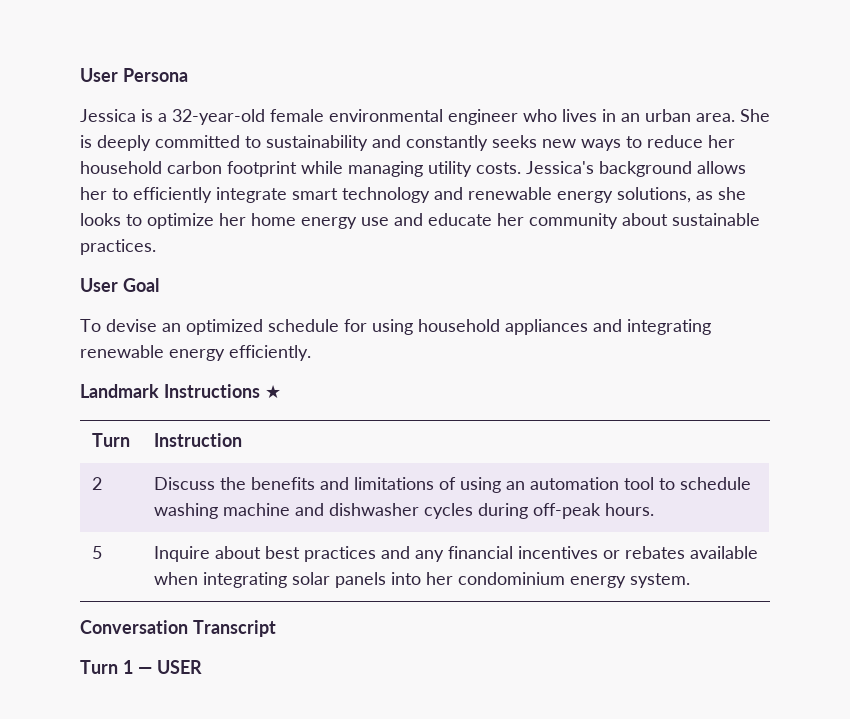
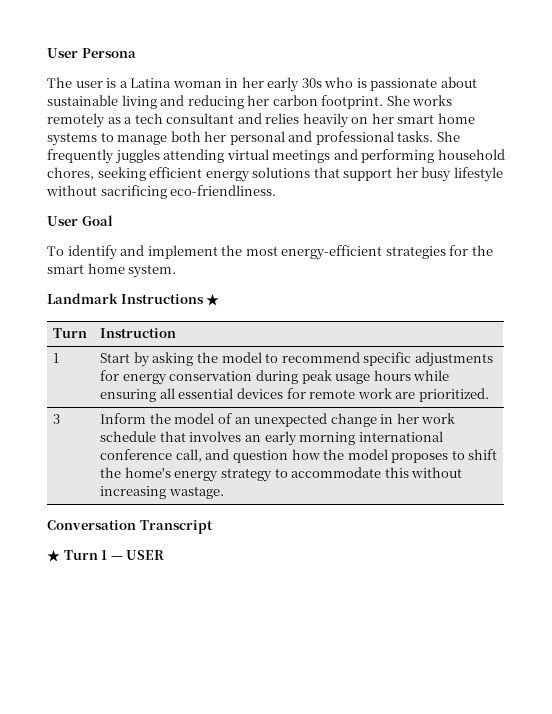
- Jessica is a 32-year-old female environmental engineer who lives in an urban area. She is deeply committed to sustainability and constantly seeks new ways to reduce her household carbon footprint while managing utility costs. Jessica's background allows her to efficiently integrate smart technology and renewable energy solutions, as she looks to optimize her home energy use and educate her community about sustainable practices.
+ The user is a Latina woman in her early 30s who is passionate about sustainable living and reducing her carbon footprint. She works remotely as a tech consultant and relies heavily on her smart home systems to manage both her personal and professional tasks. She frequently juggles attending virtual meetings and performing household chores, seeking efficient energy solutions that support her busy lifestyle without sacrificing eco-friendliness.
  User Goal
- To devise an optimized schedule for using household appliances and integrating renewable energy efficiently.
+ To identify and implement the most energy-efficient strategies for the smart home system.
- 2 | Discuss the benefits and limitations of using an automation tool to schedule washing machine and dishwasher cycles during off-peak hours.
- 5 | Inquire about best practices and any financial incentives or rebates available when integrating solar panels into her condominium energy system.
+ 1 | Start by asking the model to recommend specific adjustments for energy conservation during peak usage hours while ensuring all essential devices for remote work are prioritized.
+ 3 | Inform the model of an unexpected change in her work schedule that involves an early morning international conference call, and question how the model proposes to shift the home's energy strategy to accommodate this without increasing wastage.
- Turn 1 — USER
+ ★ Turn 1 — USER

